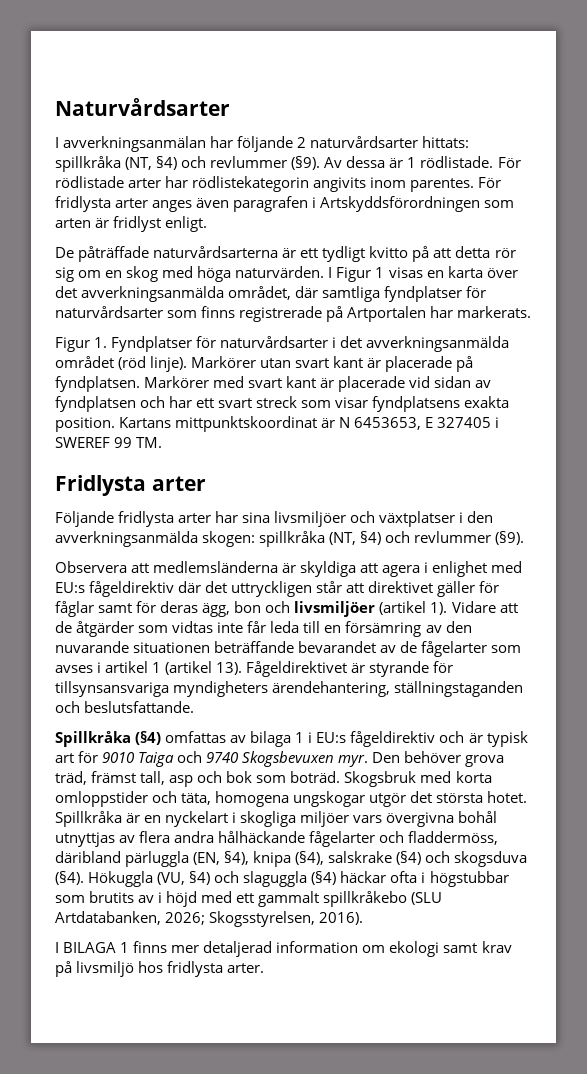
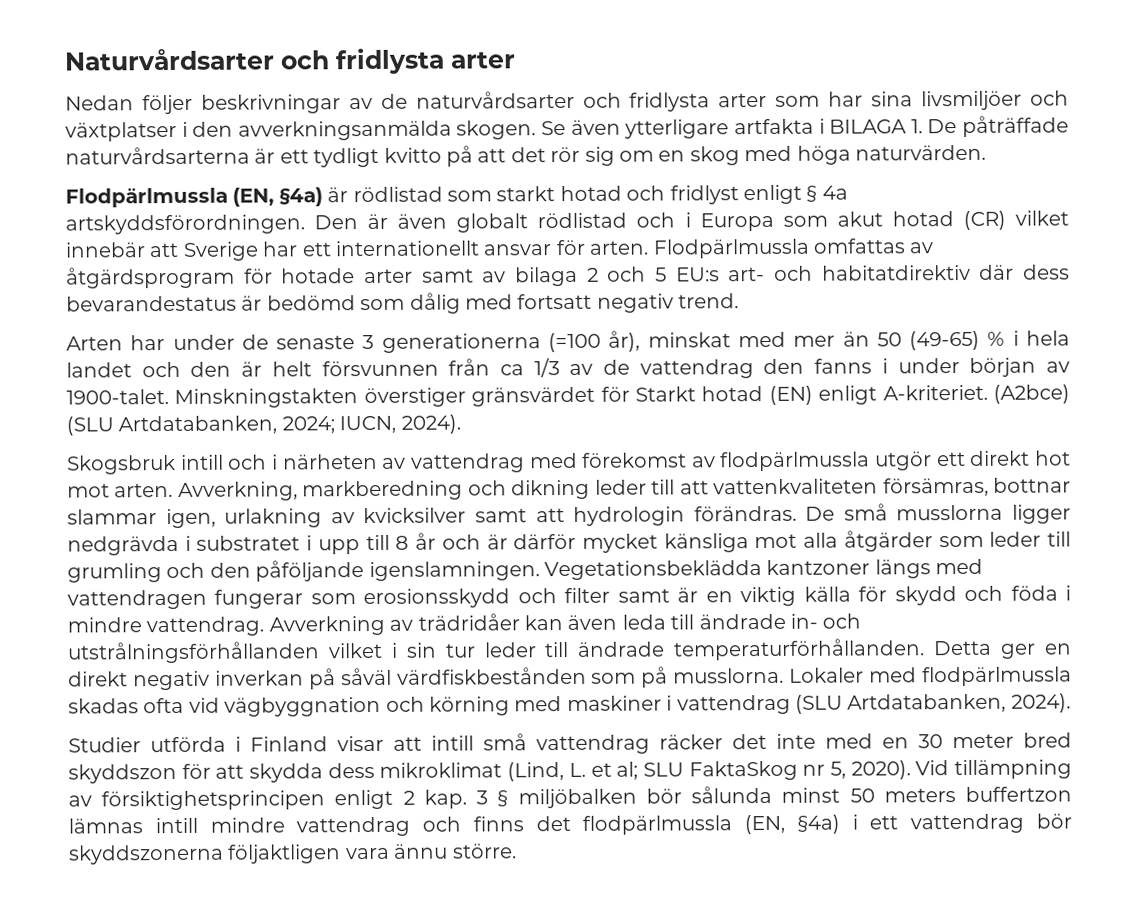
- Naturvårdsarter
- I avverkningsanmälan har följande 2 naturvårdsarter hittats: spillkråka (NT, §4) och revlummer (§9). Av dessa är 1 rödlistade. För rödlistade arter har rödlistekategorin angivits inom parentes. För fridlysta arter anges även paragrafen i Artskyddsförordningen som arten är fridlyst enligt.
- De påträffade naturvårdsarterna är ett tydligt kvitto på att detta rör sig om en skog med höga naturvärden. I Figur 1 visas en karta över det avverkningsanmälda området, där samtliga fyndplatser för naturvårdsarter som finns registrerade på Artportalen har markerats.
- Figur 1. Fyndplatser för naturvårdsarter i det avverkningsanmälda området (röd linje). Markörer utan svart kant är placerade på fyndplatsen. Markörer med svart kant är placerade vid sidan av fyndplatsen och har ett svart streck som visar fyndplatsens exakta position. Kartans mittpunktskoordinat är N 6453653, E 327405 i SWEREF 99 TM.
- Fridlysta arter
- Följande fridlysta arter har sina livsmiljöer och växtplatser i den avverkningsanmälda skogen: spillkråka (NT, §4) och revlummer (§9).
- Observera att medlemsländerna är skyldiga att agera i enlighet med EU:s fågeldirektiv där det uttryckligen står att direktivet gäller för fåglar samt för deras ägg, bon och livsmiljöer (artikel 1). Vidare att de åtgärder som vidtas inte får leda till en försämring av den nuvarande situationen beträffande bevarandet av de fågelarter som avses i artikel 1 (artikel 13). Fågeldirektivet är styrande för tillsynsansvariga myndigheters ärendehantering, ställningstaganden och beslutsfattande.
- Spillkråka (§4) omfattas av bilaga 1 i EU:s fågeldirektiv och är typisk art för 9010 Taiga och 9740 Skogsbevuxen myr. Den behöver grova träd, främst tall, asp och bok som boträd. Skogsbruk med korta omloppstider och täta, homogena ungskogar utgör det största hotet. Spillkråka är en nyckelart i skogliga miljöer vars övergivna bohål utnyttjas av flera andra hålhäckande fågelarter och fladdermöss, däribland pärluggla (EN, §4), knipa (§4), salskrake (§4) och skogsduva (§4). Hökuggla (VU, §4) och slaguggla (§4) häckar ofta i högstubbar som brutits av i höjd med ett gammalt spillkråkebo (SLU Artdatabanken, 2026; Skogsstyrelsen, 2016).
- I BILAGA 1 finns mer detaljerad information om ekologi samt krav på livsmiljö hos fridlysta arter.
+ Naturvårdsarter och fridlysta arter
+ Nedan följer beskrivningar av de naturvårdsarter och fridlysta arter som har sina livsmiljöer och växtplatser i den avverkningsanmälda skogen. Se även ytterligare artfakta i BILAGA 1. De påträffade naturvårdsarterna är ett tydligt kvitto på att det rör sig om en skog med höga naturvärden.
+ Flodpärlmussla (EN, §4a) är rödlistad som starkt hotad och fridlyst enligt § 4a artskyddsförordningen. Den är även globalt rödlistad och i Europa som akut hotad (CR) vilket innebär att Sverige har ett internationellt ansvar för arten. Flodpärlmussla omfattas av åtgärdsprogram för hotade arter samt av bilaga 2 och 5 EU:s art- och habitatdirektiv där dess bevarandestatus är bedömd som dålig med fortsatt negativ trend.
+ Arten har under de senaste 3 generationerna (=100 år), minskat med mer än 50 (49-65) % i hela landet och den är helt försvunnen från ca 1/3 av de vattendrag den fanns i under början av 1900-talet. Minskningstakten överstiger gränsvärdet för Starkt hotad (EN) enligt A-kriteriet. (A2bce) (SLU Artdatabanken, 2024; IUCN, 2024).
+ Skogsbruk intill och i närheten av vattendrag med förekomst av flodpärlmussla utgör ett direkt hot mot arten. Avverkning, markberedning och dikning leder till att vattenkvaliteten försämras, bottnar slammar igen, urlakning av kvicksilver samt att hydrologin förändras. De små musslorna ligger nedgrävda i substratet i upp till 8 år och är därför mycket känsliga mot alla åtgärder som leder till grumling och den påföljande igenslamningen. Vegetationsbeklädda kantzoner längs med vattendragen fungerar som erosionsskydd och filter samt är en viktig källa för skydd och föda i mindre vattendrag. Avverkning av trädridåer kan även leda till ändrade in- och utstrålningsförhållanden vilket i sin tur leder till ändrade temperaturförhållanden. Detta ger en direkt negativ inverkan på såväl värdfiskbestånden som på musslorna. Lokaler med flodpärlmussla skadas ofta vid vägbyggnation och körning med maskiner i vattendrag (SLU Artdatabanken, 2024).
+ Studier utförda i Finland visar att intill små vattendrag räcker det inte med en 30 meter bred skyddszon för att skydda dess mikroklimat (Lind, L. et al; SLU FaktaSkog nr 5, 2020). Vid tillämpning av försiktighetsprincipen enligt 2 kap. 3 § miljöbalken bör sålunda minst 50 meters buffertzon lämnas intill mindre vattendrag och finns det flodpärlmussla (EN, §4a) i ett vattendrag bör skyddszonerna följaktligen vara ännu större.

